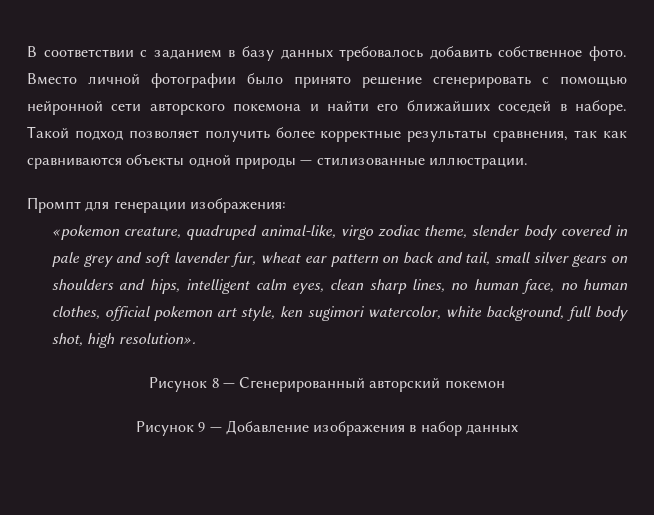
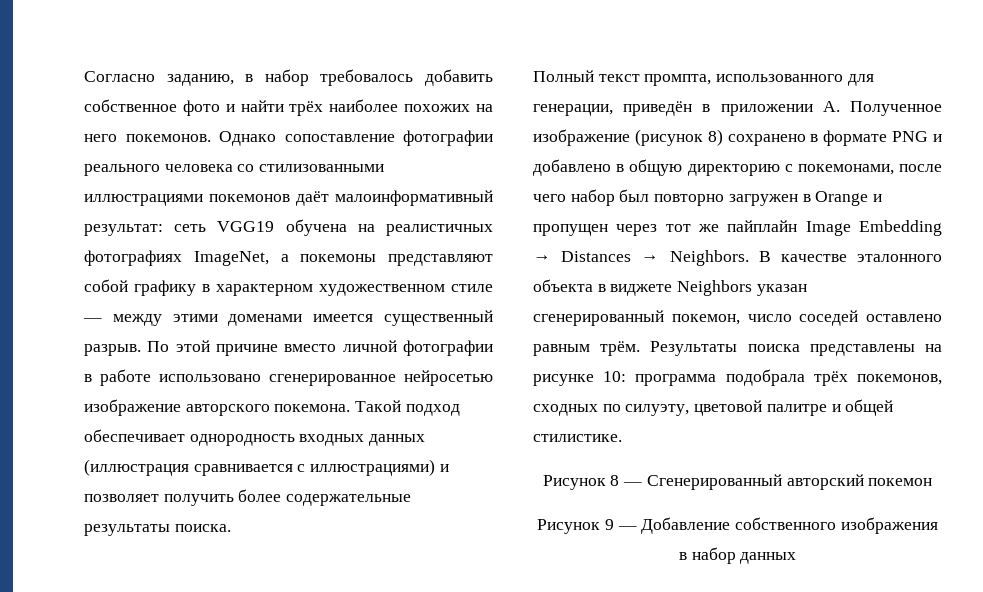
- В соответствии с заданием в базу данных требовалось добавить собственное фото. Вместо личной фотографии было принято решение сгенерировать с помощью нейронной сети авторского покемона и найти его ближайших соседей в наборе. Такой подход позволяет получить более корректные результаты сравнения, так как сравниваются объекты одной природы — стилизованные иллюстрации.
- Промпт для генерации изображения:
- «pokemon creature, quadruped animal-like, virgo zodiac theme, slender body covered in pale grey and soft lavender fur, wheat ear pattern on back and tail, small silver gears on shoulders and hips, intelligent calm eyes, clean sharp lines, no human face, no human clothes, official pokemon art style, ken sugimori watercolor, white background, full body shot, high resolution».
+ Согласно заданию, в набор требовалось добавить собственное фото и найти трёх наиболее похожих на него покемонов. Однако сопоставление фотографии реального человека со стилизованными иллюстрациями покемонов даёт малоинформативный результат: сеть VGG19 обучена на реалистичных фотографиях ImageNet, а покемоны представляют собой графику в характерном художественном стиле — между этими доменами имеется существенный разрыв. По этой причине вместо личной фотографии в работе использовано сгенерированное нейросетью изображение авторского покемона. Такой подход обеспечивает однородность входных данных (иллюстрация сравнивается с иллюстрациями) и позволяет получить более содержательные результаты поиска.
+ Полный текст промпта, использованного для генерации, приведён в приложении А. Полученное изображение (рисунок 8) сохранено в формате PNG и добавлено в общую директорию с покемонами, после чего набор был повторно загружен в Orange и пропущен через тот же пайплайн Image Embedding → Distances → Neighbors. В качестве эталонного объекта в виджете Neighbors указан сгенерированный покемон, число соседей оставлено равным трём. Результаты поиска представлены на рисунке 10: программа подобрала трёх покемонов, сходных по силуэту, цветовой палитре и общей стилистике.
- Рисунок 9 — Добавление изображения в набор данных
+ Рисунок 9 — Добавление собственного изображения в набор данных

